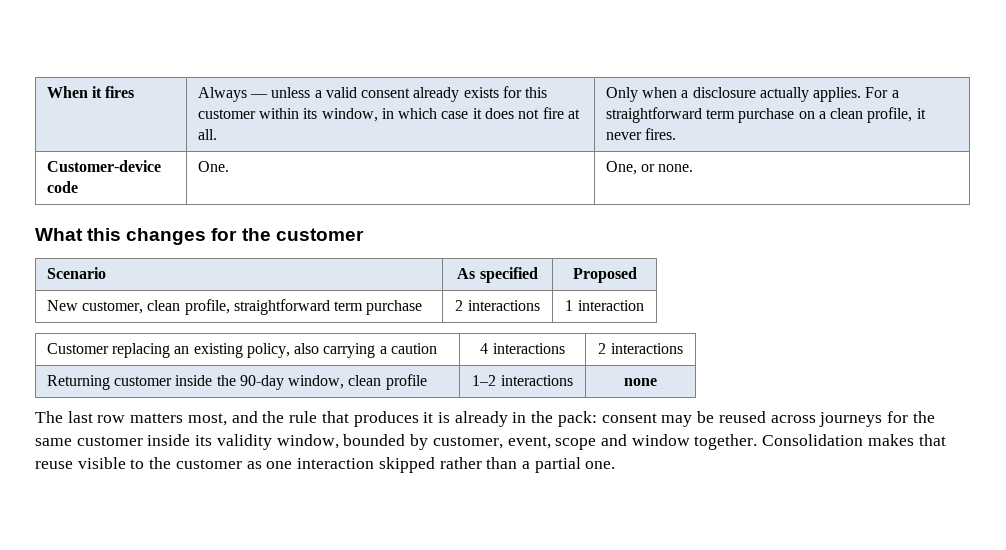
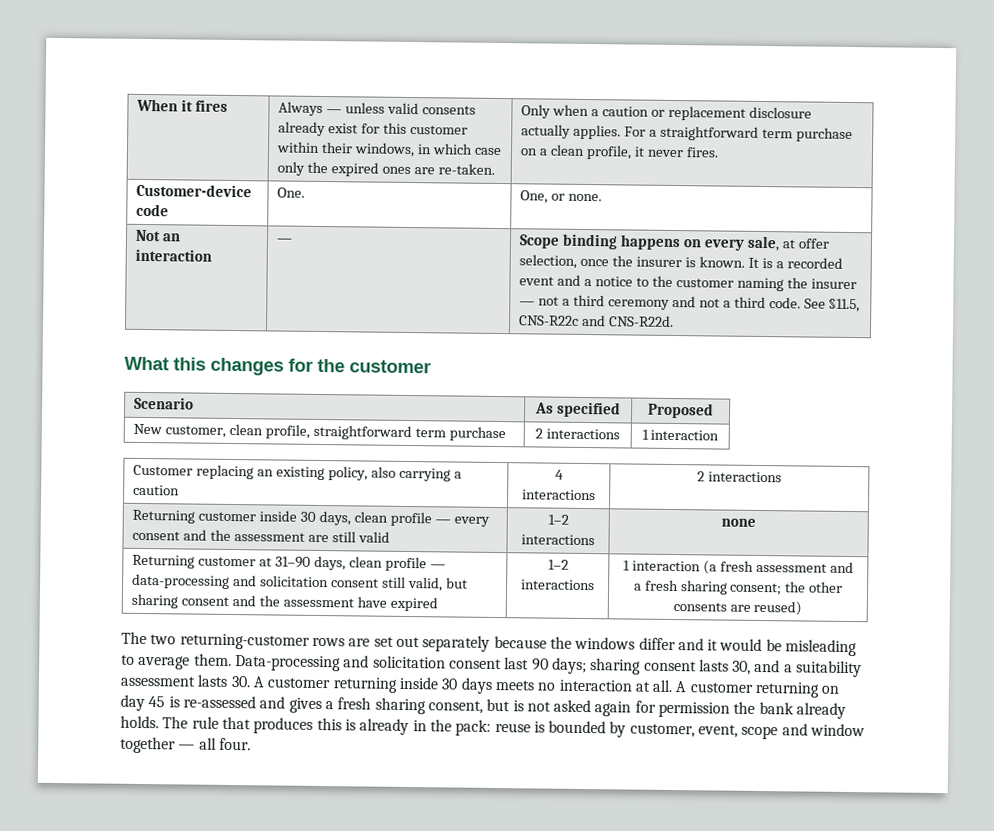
- Always — unless a valid consent already exists for this customer within its window, in which case it does not fire at all.
+ Always — unless valid consents already exist for this customer within their windows, in which case only the expired ones are re-taken.
- Only when a disclosure actually applies.
+ Only when a caution or replacement disclosure actually applies.
+ Not an interaction | — | Scope binding happens on every sale, at offer selection, once the insurer is known. It is a recorded event and a notice to the customer naming the insurer — not a third ceremony and not a third code. See §11.5, CNS-R22c and CNS-R22d.
- Returning customer inside the 90-day window, clean profile | 1–2 interactions | none
- The last row matters most, and the rule that produces it is already in the pack: consent may be reused across journeys for the same customer inside its validity window, bounded by customer, event, scope and window together. Consolidation makes that reuse visible to the customer as one interaction skipped rather than a partial one.
+ Returning customer inside 30 days, clean profile — every consent and the assessment are still valid | 1–2 interactions | none
+ Returning customer at 31–90 days, clean profile — data-processing and solicitation consent still valid, but sharing consent and the assessment have expired | 1–2 interactions | 1 interaction (a fresh assessment and a fresh sharing consent; the other consents are reused)
+ The two returning-customer rows are set out separately because the windows differ and it would be misleading to average them. Data-processing and solicitation consent last 90 days; sharing consent lasts 30, and a suitability assessment lasts 30. A customer returning inside 30 days meets no interaction at all. A customer returning on day 45 is re-assessed and gives a fresh sharing consent, but is not asked again for permission the bank already holds. The rule that produces this is already in the pack: reuse is bounded by customer, event, scope and window together — all four.

